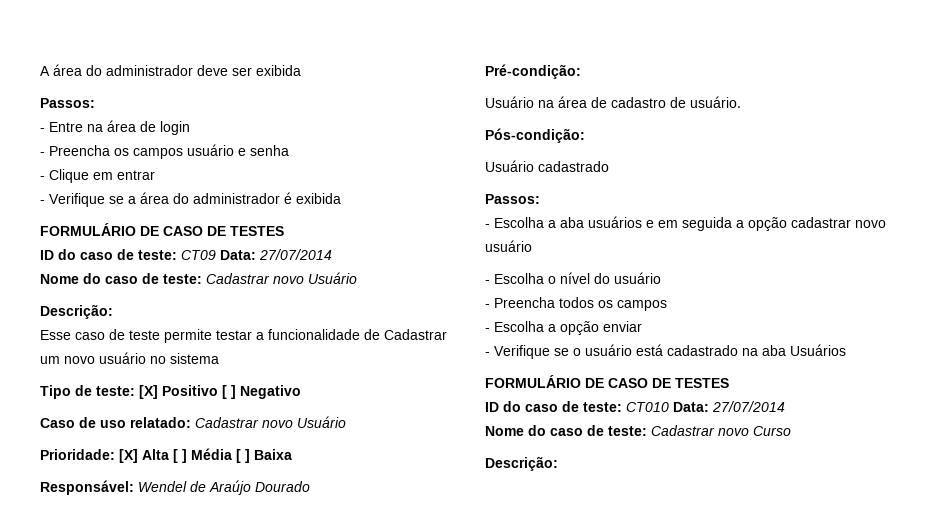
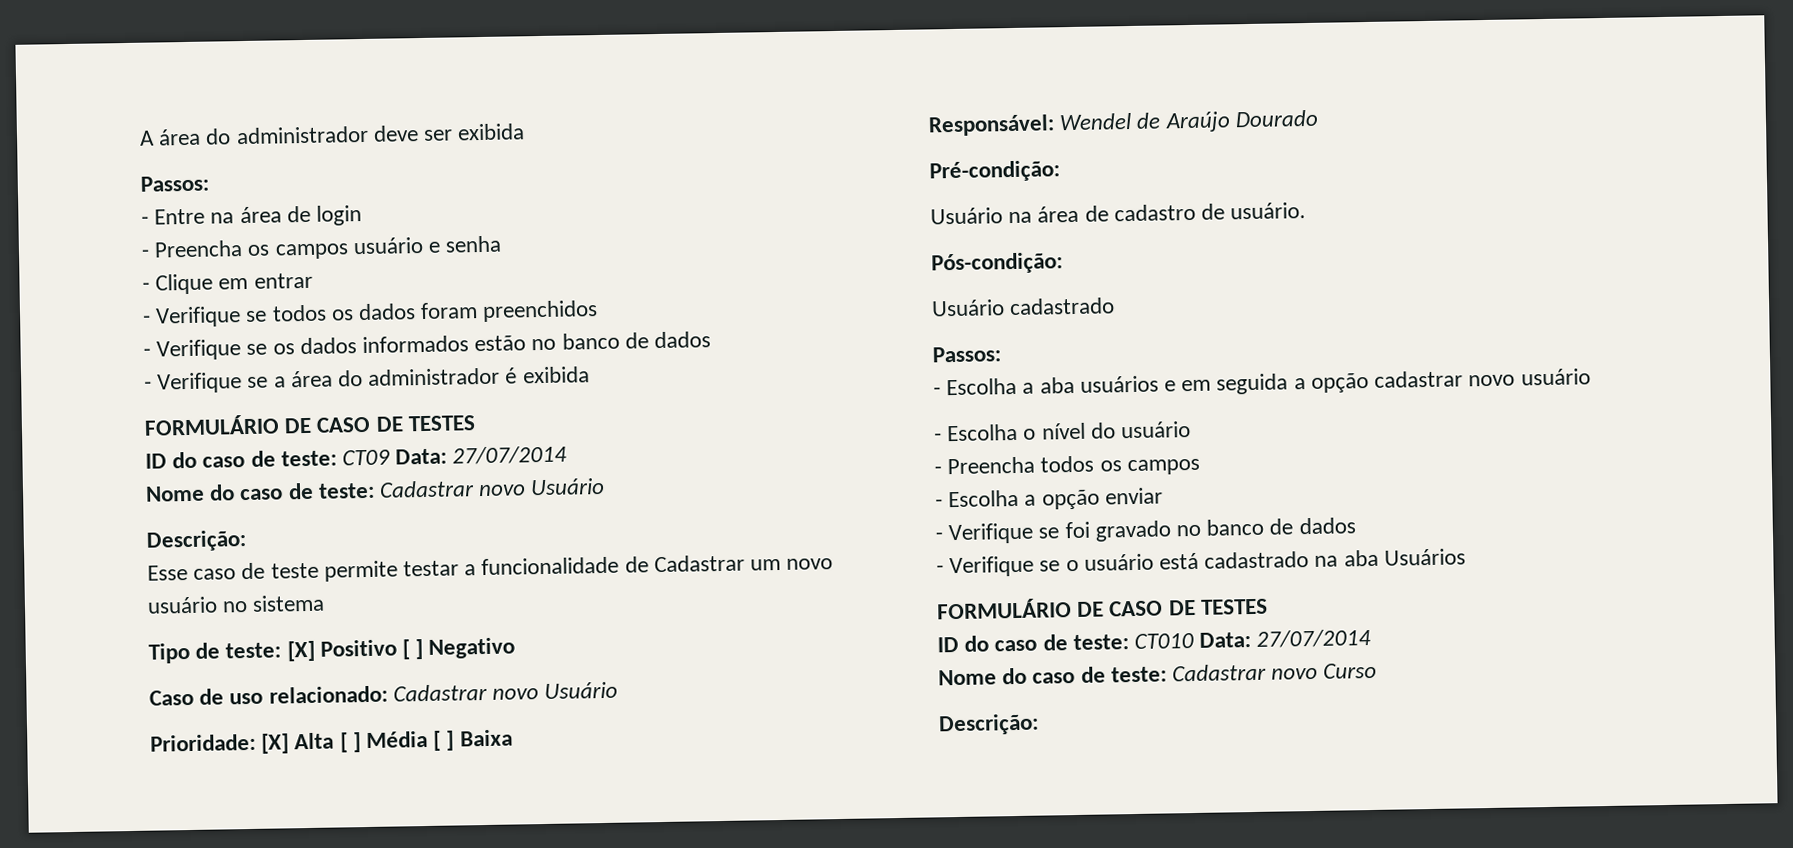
+ - Verifique se todos os dados foram preenchidos
+ - Verifique se os dados informados estão no banco de dados
- Caso de uso relatado: Cadastrar novo Usuário
+ Caso de uso relacionado: Cadastrar novo Usuário
+ - Verifique se foi gravado no banco de dados

